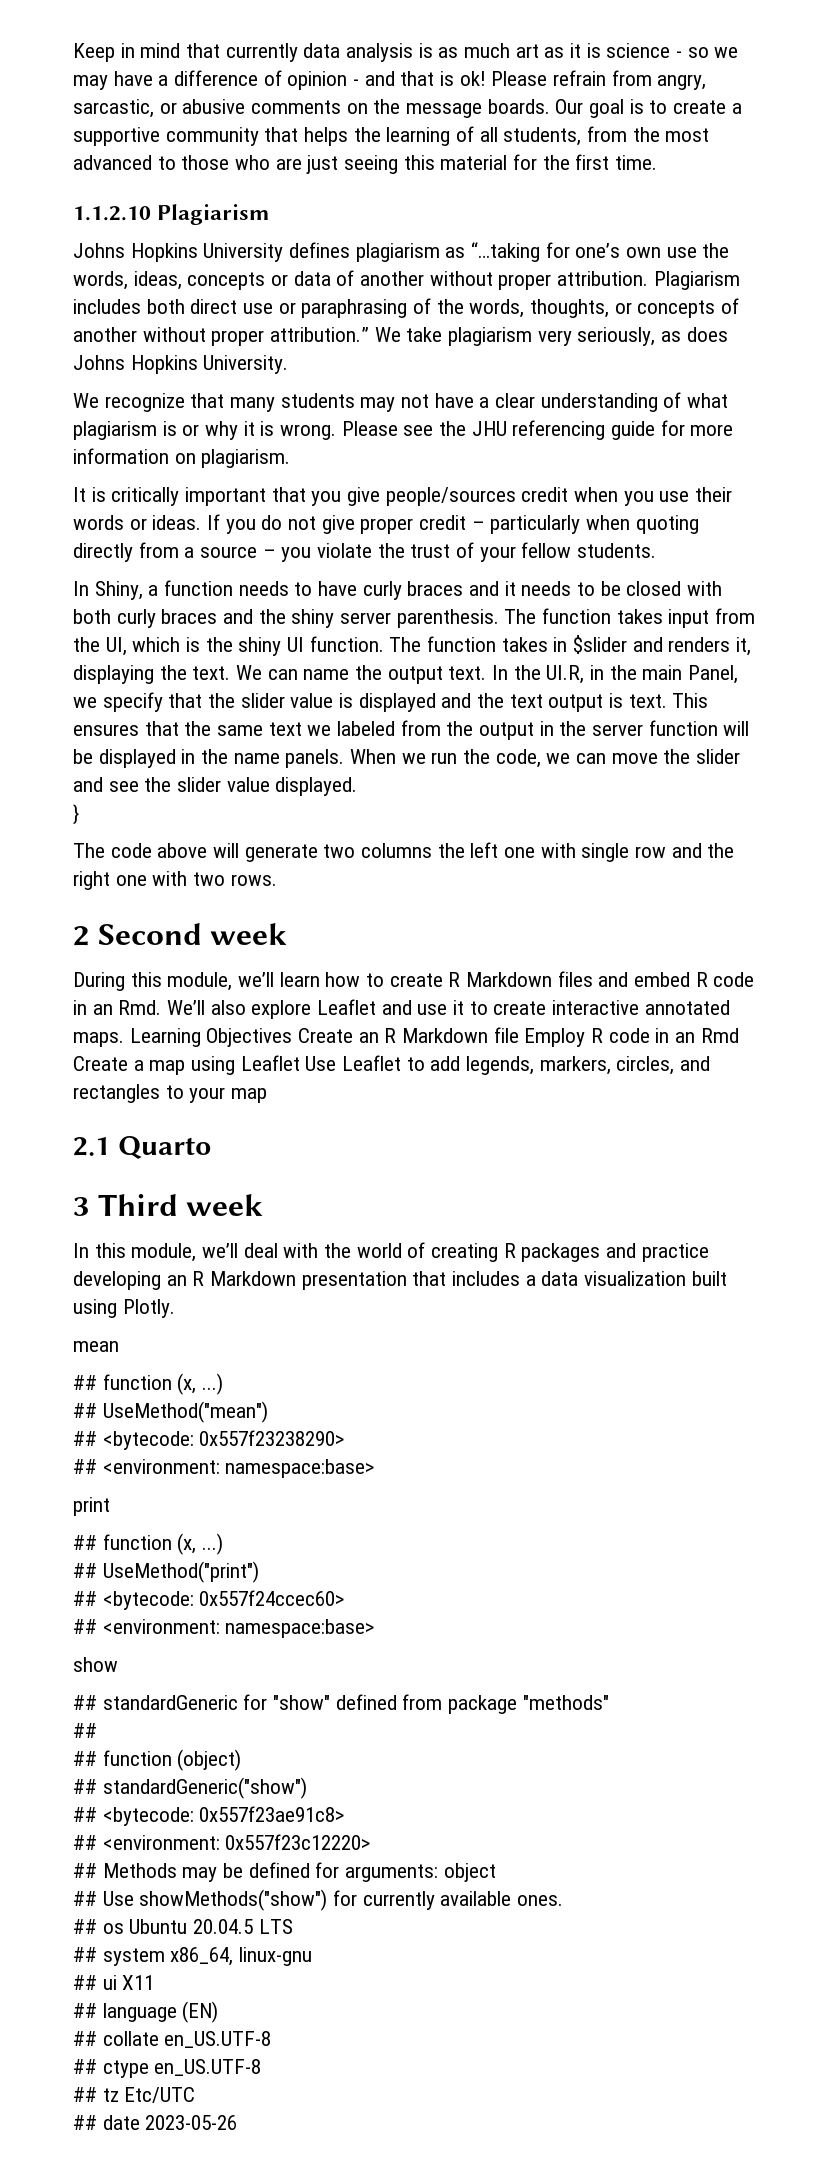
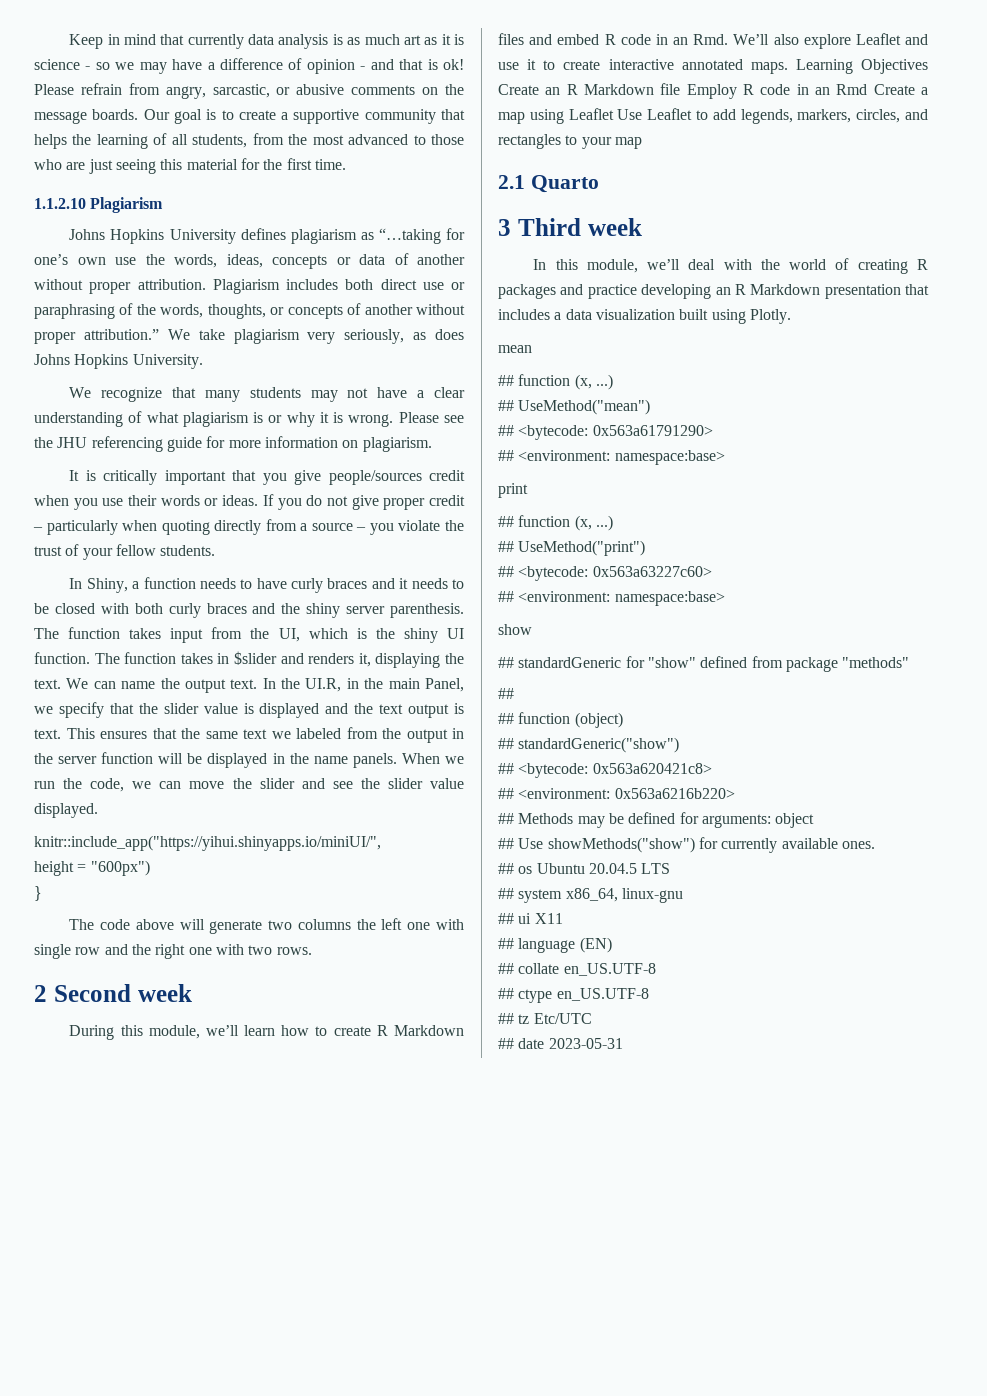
+ knitr::include_app("https://yihui.shinyapps.io/miniUI/",
+ height = "600px")
- ## <bytecode: 0x557f23238290>
+ ## <bytecode: 0x563a61791290>
- ## <bytecode: 0x557f24ccec60>
+ ## <bytecode: 0x563a63227c60>
- ## <bytecode: 0x557f23ae91c8>
- ## <environment: 0x557f23c12220>
+ ## <bytecode: 0x563a620421c8>
+ ## <environment: 0x563a6216b220>
- ## date 2023-05-26
+ ## date 2023-05-31

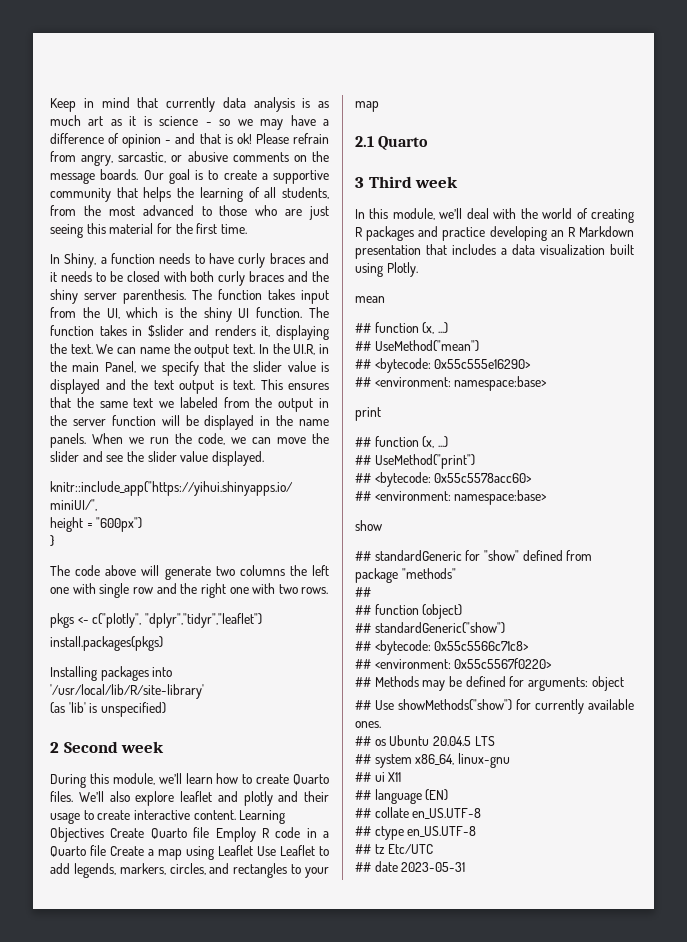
- 1.1.2.10 Plagiarism
- Johns Hopkins University defines plagiarism as “…taking for one’s own use the words, ideas, concepts or data of another without proper attribution. Plagiarism includes both direct use or paraphrasing of the words, thoughts, or concepts of another without proper attribution.” We take plagiarism very seriously, as does Johns Hopkins University.
- We recognize that many students may not have a clear understanding of what plagiarism is or why it is wrong. Please see the JHU referencing guide for more information on plagiarism.
- It is critically important that you give people/sources credit when you use their words or ideas. If you do not give proper credit – particularly when quoting directly from a source – you violate the trust of your fellow students.
+ pkgs <- c("plotly", "dplyr","tidyr","leaflet")
+ install.packages(pkgs)
+ Installing packages into '/usr/local/lib/R/site-library'
+ (as 'lib' is unspecified)
- During this module, we’ll learn how to create R Markdown files and embed R code in an Rmd. We’ll also explore Leaflet and use it to create interactive annotated maps.
+ During this module, we’ll learn how to create Quarto files. We’ll also explore leaflet and plotly and their usage to create interactive content.
- Learning Objectives Create an R Markdown file Employ R code in an Rmd Create a map using Leaflet Use Leaflet to add legends, markers, circles, and rectangles to your map
+ Learning Objectives Create Quarto file Employ R code in a Quarto file Create a map using Leaflet Use Leaflet to add legends, markers, circles, and rectangles to your map
- ## <bytecode: 0x563a61791290>
+ ## <bytecode: 0x55c555e16290>
- ## <bytecode: 0x563a63227c60>
+ ## <bytecode: 0x55c5578acc60>
- ## <bytecode: 0x563a620421c8>
- ## <environment: 0x563a6216b220>
+ ## <bytecode: 0x55c5566c71c8>
+ ## <environment: 0x55c5567f0220>

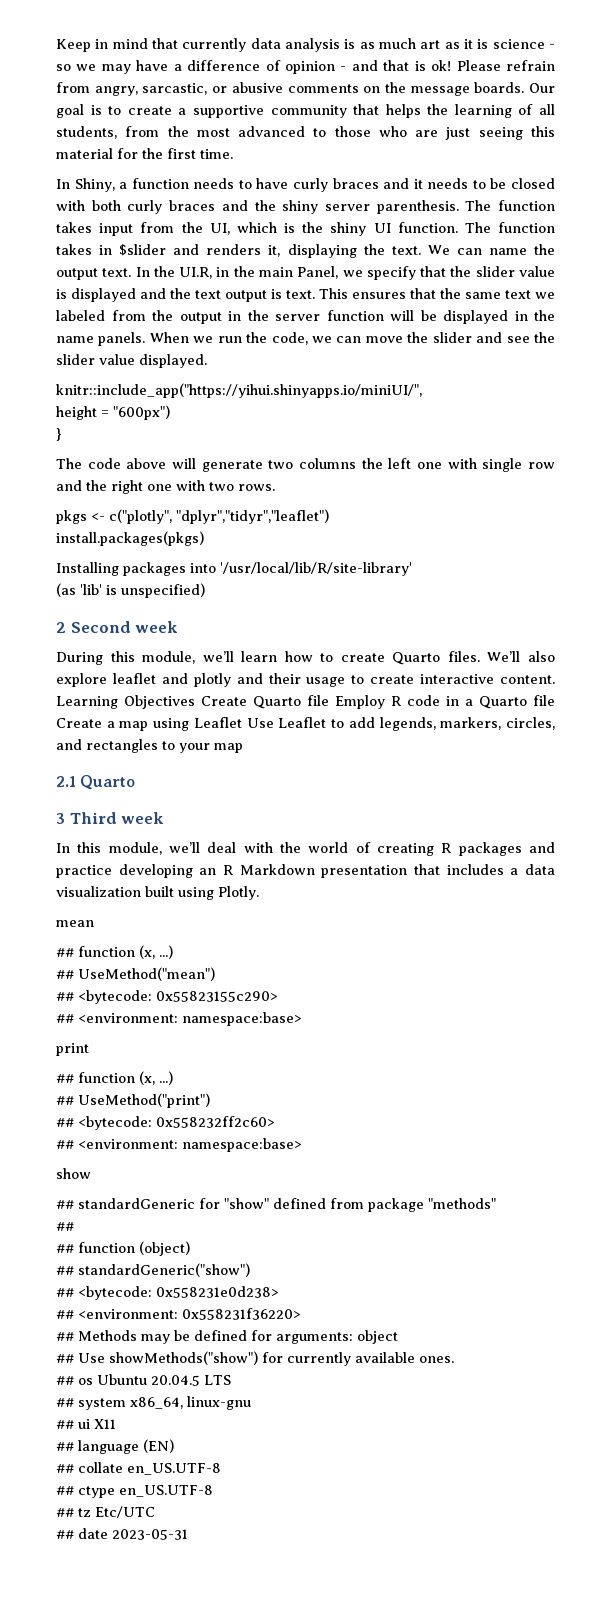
- ## <bytecode: 0x55c555e16290>
+ ## <bytecode: 0x55823155c290>
- ## <bytecode: 0x55c5578acc60>
+ ## <bytecode: 0x558232ff2c60>
- ## <bytecode: 0x55c5566c71c8>
- ## <environment: 0x55c5567f0220>
+ ## <bytecode: 0x558231e0d238>
+ ## <environment: 0x558231f36220>

